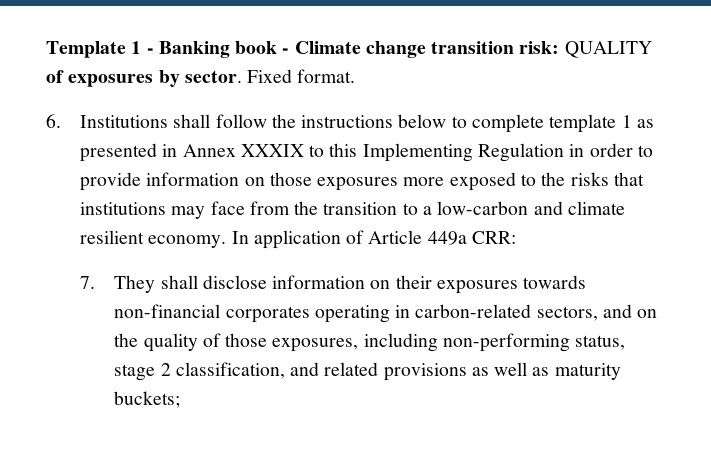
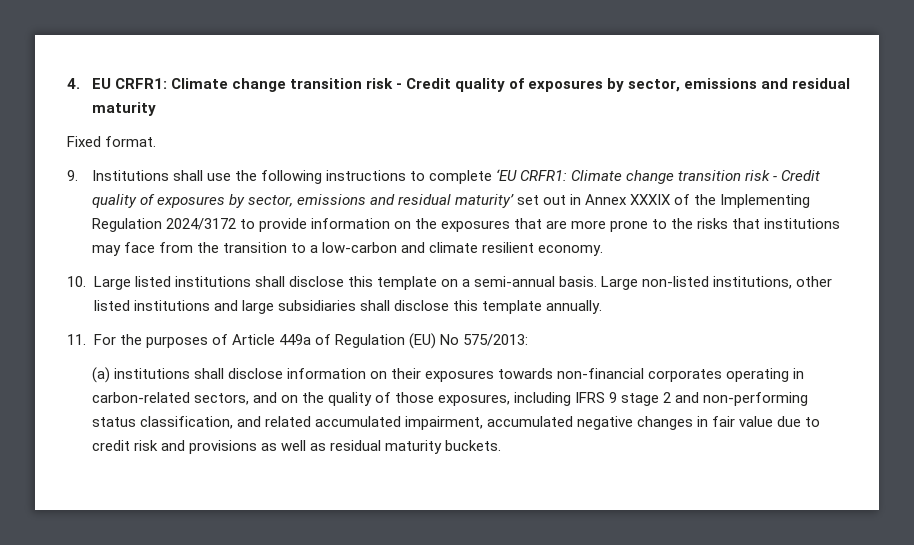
- Template 1 - Banking book - Climate change transition risk: QUALITY of exposures by sector. Fixed format.
+ 4. EU CRFR1: Climate change transition risk - Credit quality of exposures by sector, emissions and residual maturity
+ Fixed format.
- 6. Institutions shall follow the instructions below to complete template 1 as presented in Annex XXXIX to this Implementing Regulation in order to provide information on those exposures more exposed to the risks that institutions may face from the transition to a low-carbon and climate resilient economy. In application of Article 449a CRR:
- 7. They shall disclose information on their exposures towards non-financial corporates operating in carbon-related sectors, and on the quality of those exposures, including non-performing status, stage 2 classification, and related provisions as well as maturity buckets;
+ 9. Institutions shall use the following instructions to complete ‘EU CRFR1: Climate change transition risk - Credit quality of exposures by sector, emissions and residual maturity’ set out in Annex XXXIX of the Implementing Regulation 2024/3172 to provide information on the exposures that are more prone to the risks that institutions may face from the transition to a low-carbon and climate resilient economy.
+ 10. Large listed institutions shall disclose this template on a semi-annual basis. Large non-listed institutions, other listed institutions and large subsidiaries shall disclose this template annually.
+ 11. For the purposes of Article 449a of Regulation (EU) No 575/2013:
+ (a) institutions shall disclose information on their exposures towards non-financial corporates operating in carbon-related sectors, and on the quality of those exposures, including IFRS 9 stage 2 and non-performing status classification, and related accumulated impairment, accumulated negative changes in fair value due to credit risk and provisions as well as residual maturity buckets.

